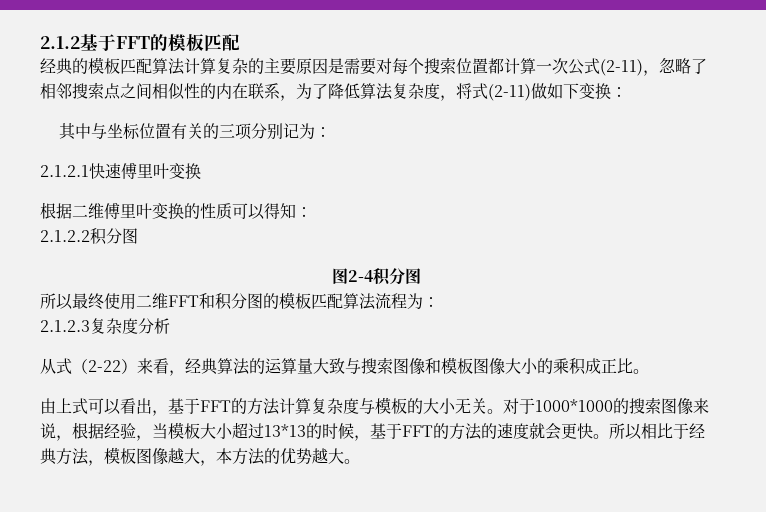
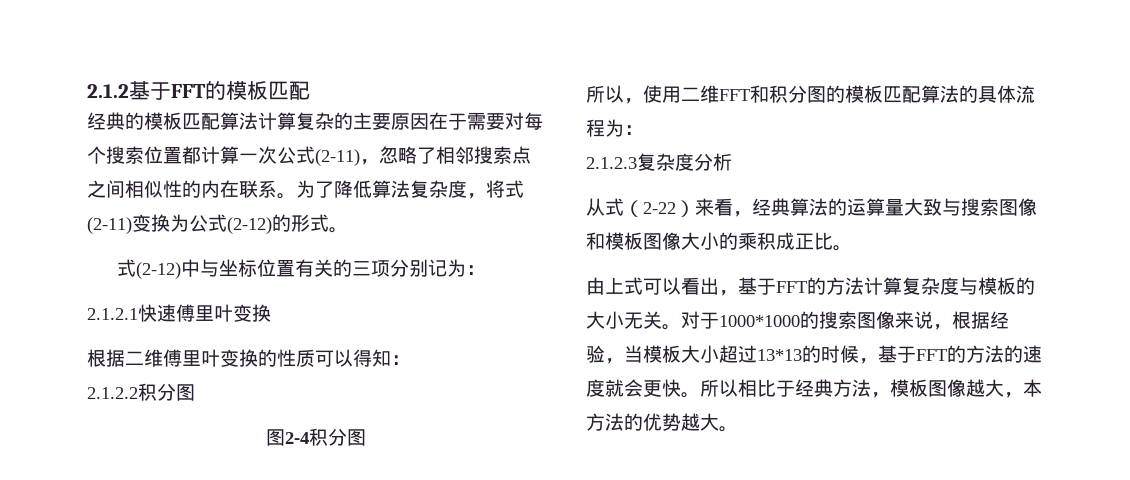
- 经典的模板匹配算法计算复杂的主要原因是需要对每个搜索位置都计算一次公式(2-11)，忽略了相邻搜索点之间相似性的内在联系，为了降低算法复杂度，将式(2-11)做如下变换：
- 其中与坐标位置有关的三项分别记为：
+ 经典的模板匹配算法计算复杂的主要原因在于需要对每个搜索位置都计算一次公式(2-11)，忽略了相邻搜索点之间相似性的内在联系。为了降低算法复杂度，将式(2-11)变换为公式(2-12)的形式。
+ 式(2-12)中与坐标位置有关的三项分别记为：
- 所以最终使用二维FFT和积分图的模板匹配算法流程为：
+ 所以，使用二维FFT和积分图的模板匹配算法的具体流程为：

